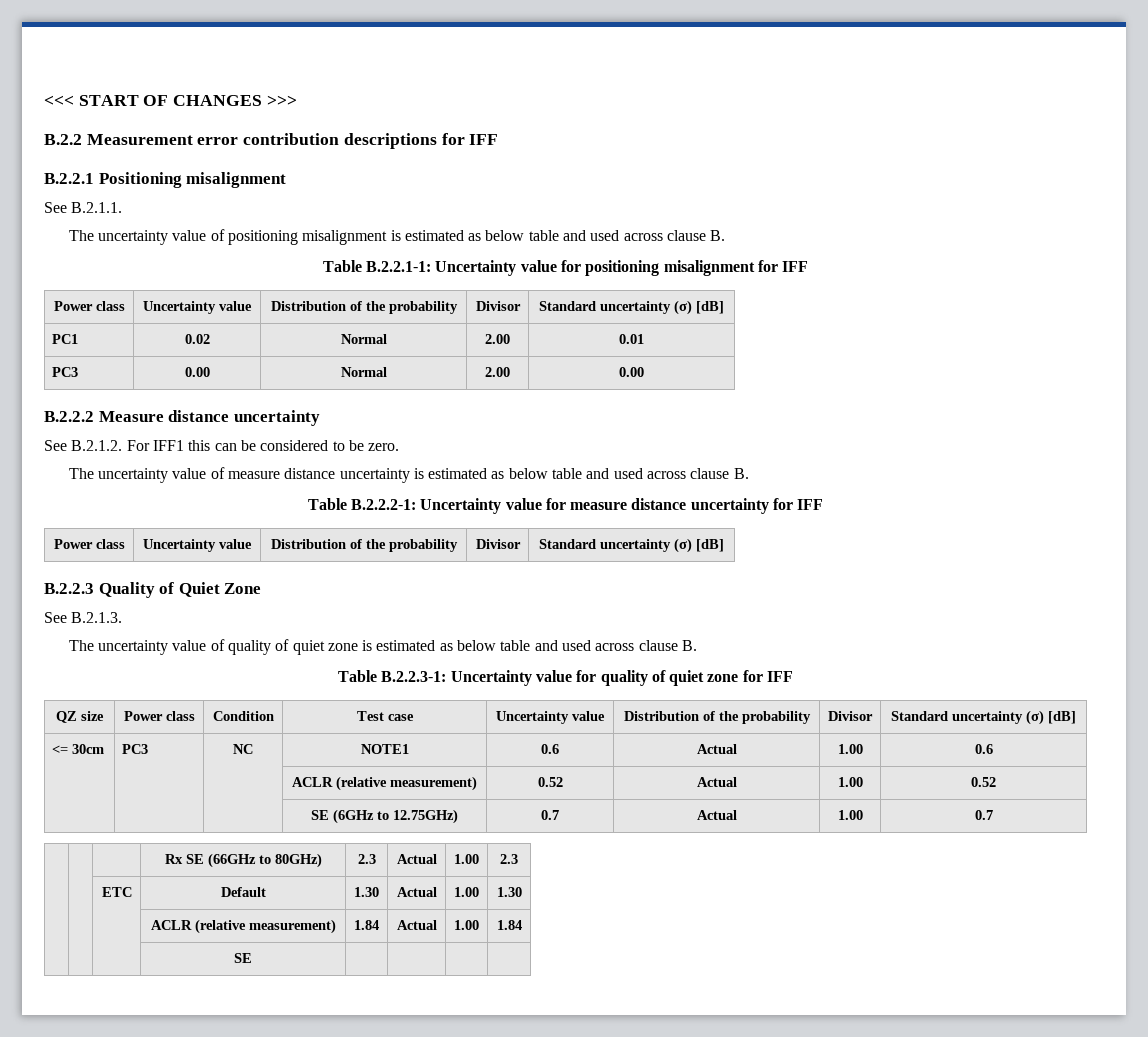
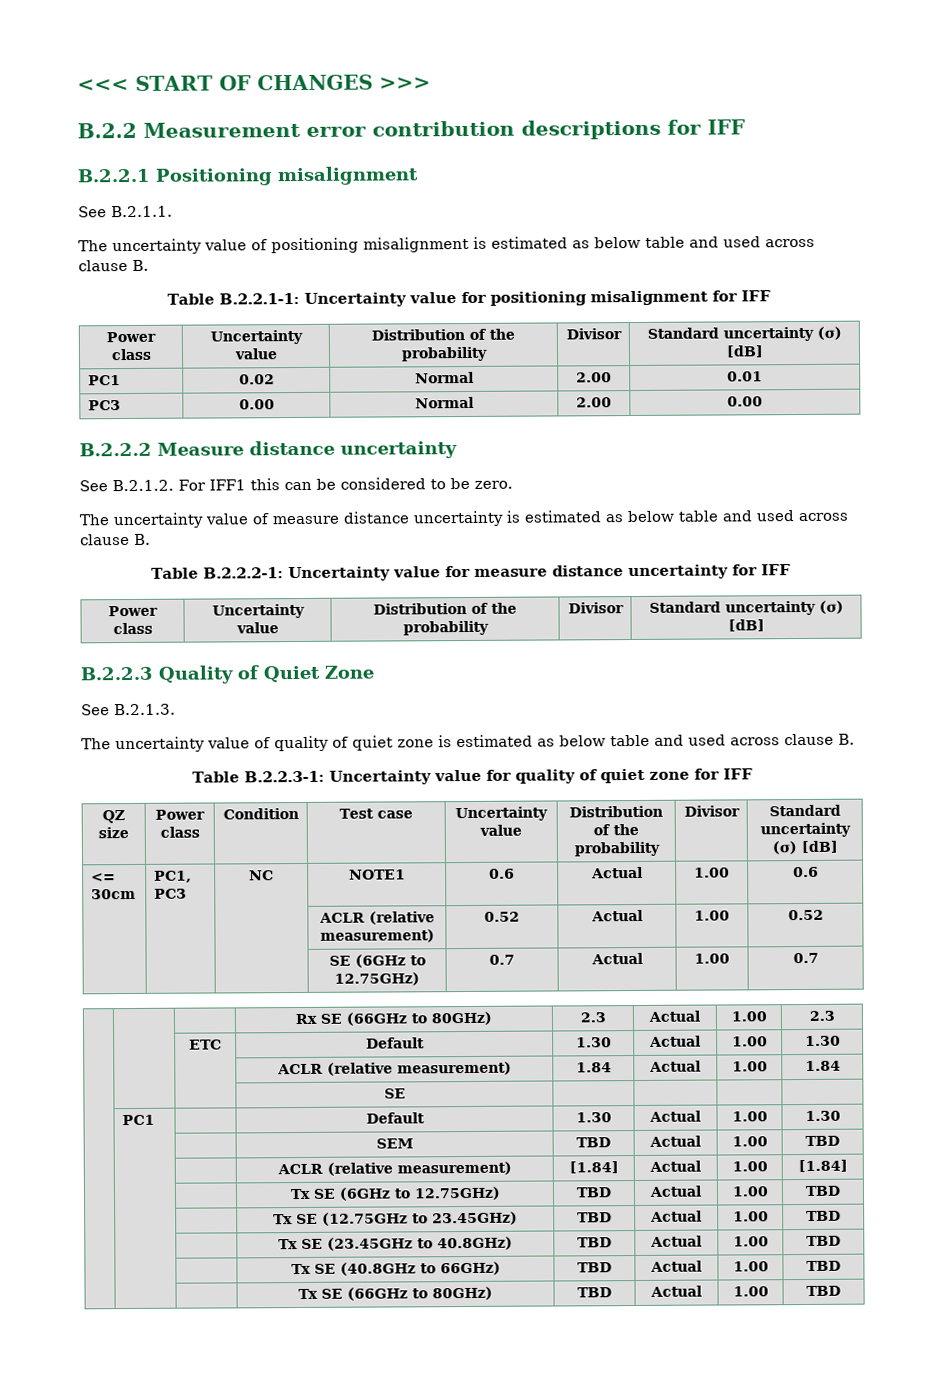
- <= 30cm | PC3 | NC | NOTE1 | 0.6 | Actual | 1.00 | 0.6
+ <= 30cm | PC1, PC3 | NC | NOTE1 | 0.6 | Actual | 1.00 | 0.6
+ | PC1 | | Default | 1.30 | Actual | 1.00 | 1.30
+ | | | SEM | TBD | Actual | 1.00 | TBD
+ | | | ACLR (relative measurement) | [1.84] | Actual | 1.00 | [1.84]
+ | | | Tx SE (6GHz to 12.75GHz) | TBD | Actual | 1.00 | TBD
+ | | | Tx SE (12.75GHz to 23.45GHz) | TBD | Actual | 1.00 | TBD
+ | | | Tx SE (23.45GHz to 40.8GHz) | TBD | Actual | 1.00 | TBD
+ | | | Tx SE (40.8GHz to 66GHz) | TBD | Actual | 1.00 | TBD
+ | | | Tx SE (66GHz to 80GHz) | TBD | Actual | 1.00 | TBD

